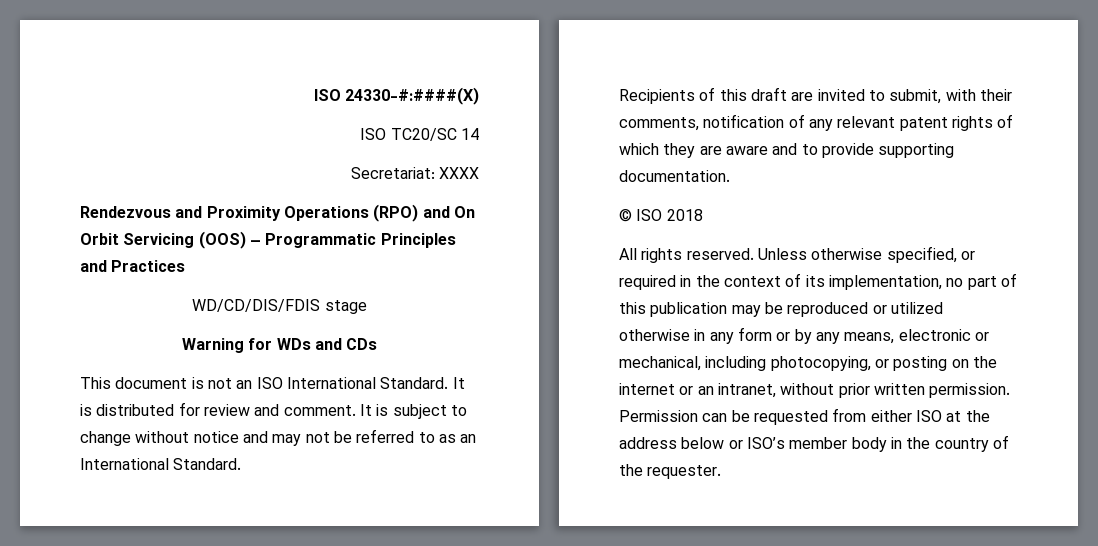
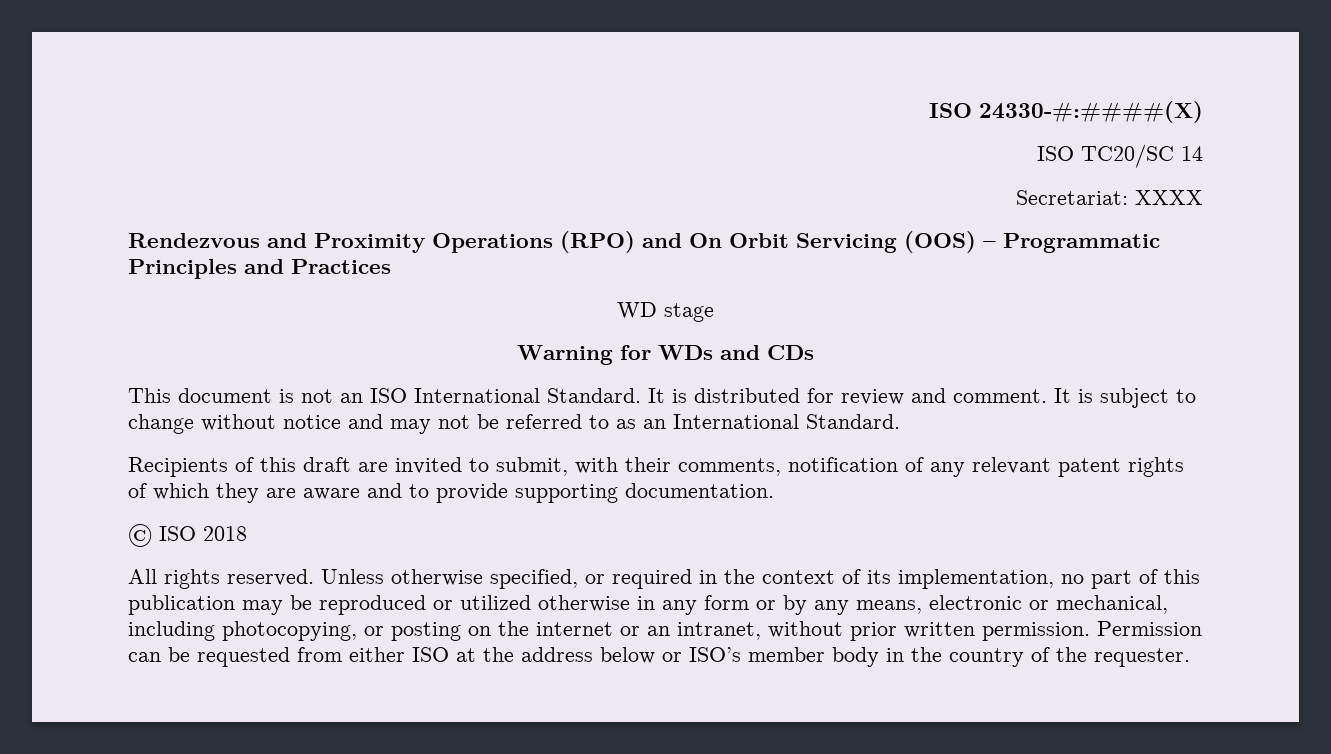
- WD/CD/DIS/FDIS stage
+ WD stage

